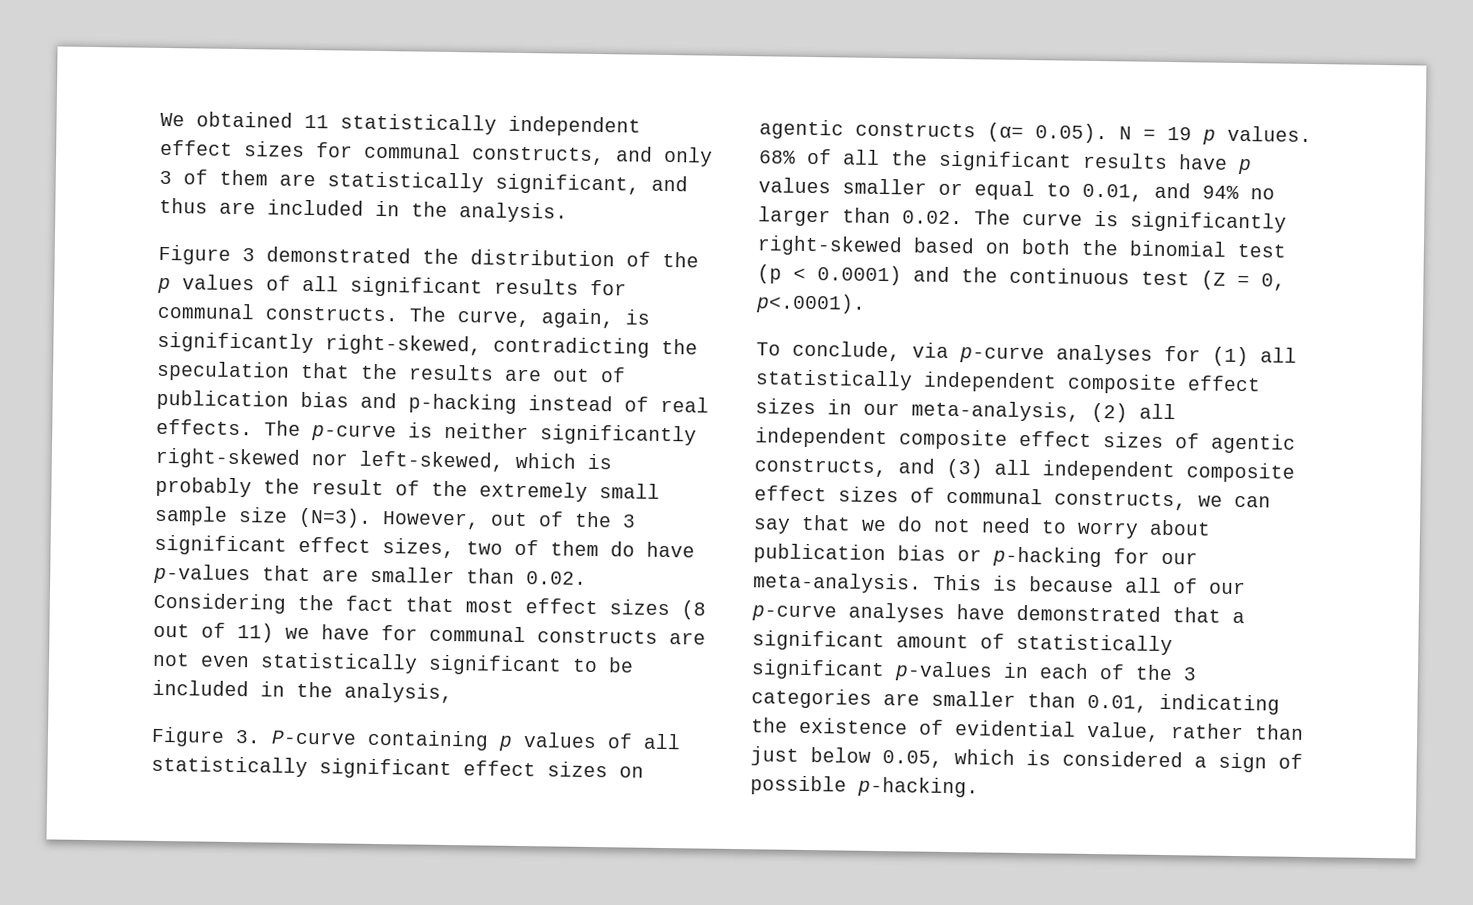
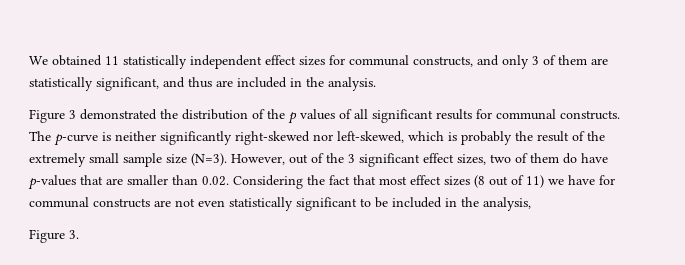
- The curve, again, is significantly right-skewed, contradicting the speculation that the results are out of publication bias and p-hacking instead of real effects. The p-curve is neither significantly right-skewed nor left-skewed, which is probably the result of the extremely small sample size (N=3).
+ The p-curve is neither significantly right-skewed nor left-skewed, which is probably the result of the extremely small sample size (N=3).
- Figure 3. P-curve containing p values of all statistically significant effect sizes on agentic constructs (α= 0.05). N = 19 p values. 68% of all the significant results have p values smaller or equal to 0.01, and 94% no larger than 0.02. The curve is significantly right-skewed based on both the binomial test (p < 0.0001) and the continuous test (Z = 0, p<.0001).
- To conclude, via p-curve analyses for (1) all statistically independent composite effect sizes in our meta-analysis, (2) all independent composite effect sizes of agentic constructs, and (3) all independent composite effect sizes of communal constructs, we can say that we do not need to worry about publication bias or p-hacking for our meta-analysis. This is because all of our p-curve analyses have demonstrated that a significant amount of statistically significant p-values in each of the 3 categories are smaller than 0.01, indicating the existence of evidential value, rather than just below 0.05, which is considered a sign of possible p-hacking.
+ Figure 3.

